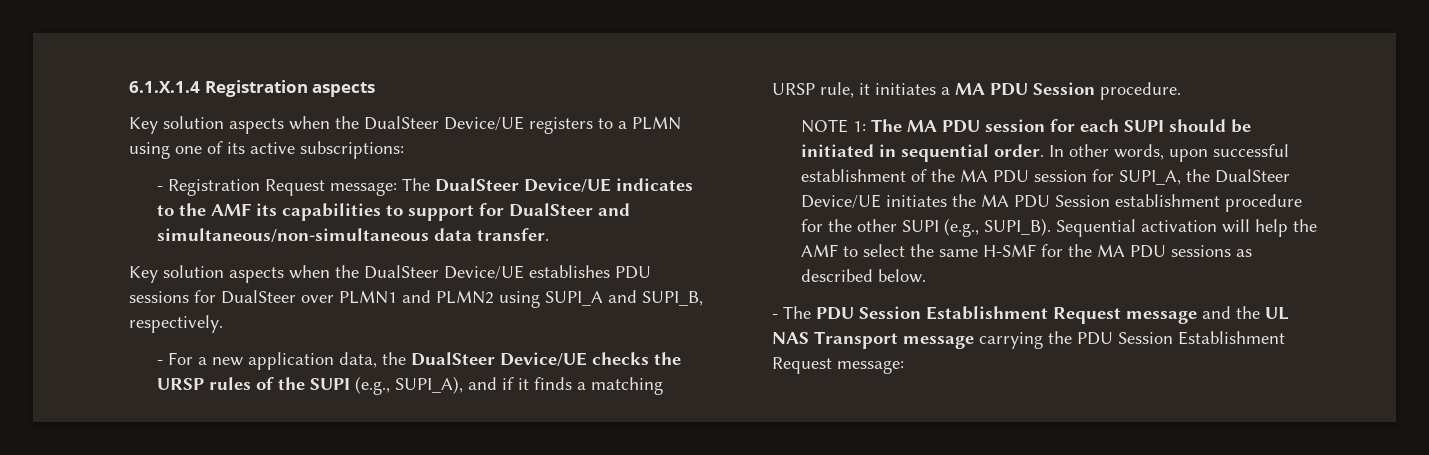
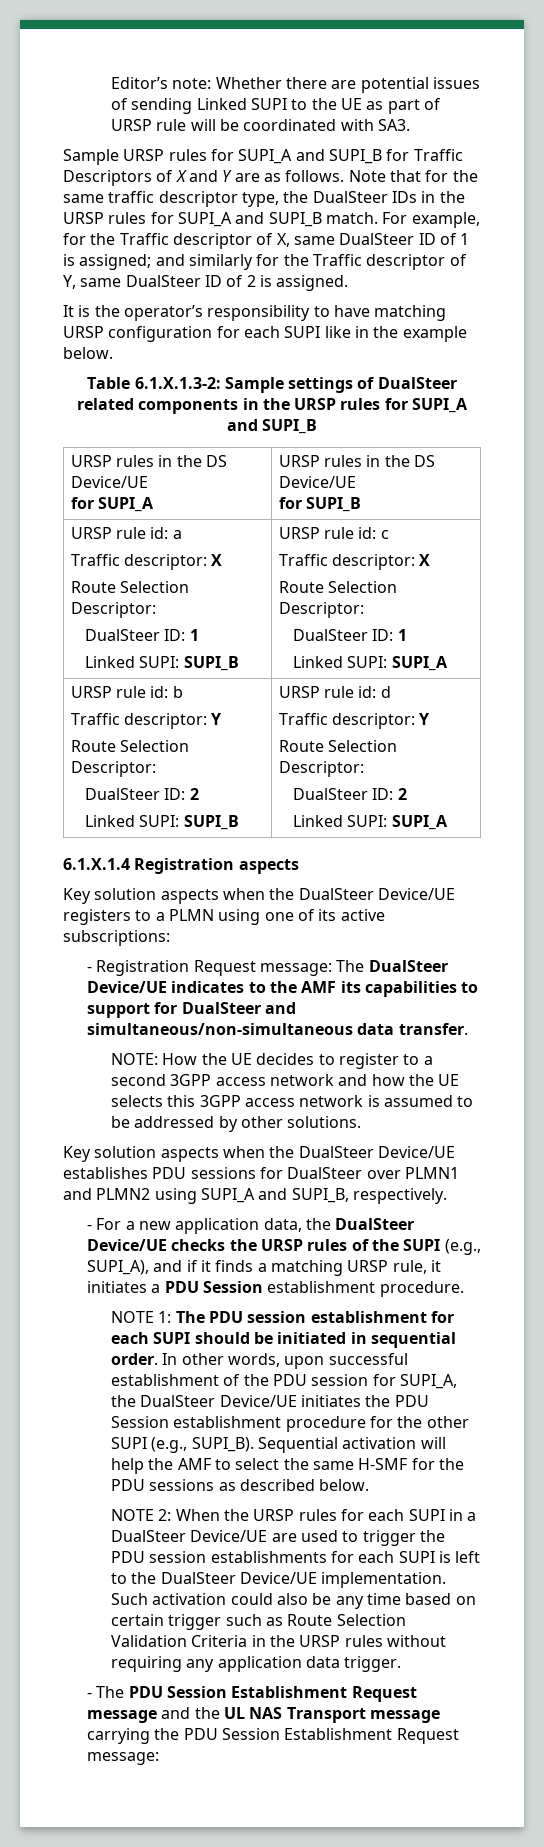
+ Editor’s note: Whether there are potential issues of sending Linked SUPI to the UE as part of URSP rule will be coordinated with SA3.
+ Sample URSP rules for SUPI_A and SUPI_B for Traffic Descriptors of X and Y are as follows. Note that for the same traffic descriptor type, the DualSteer IDs in the URSP rules for SUPI_A and SUPI_B match. For example, for the Traffic descriptor of X, same DualSteer ID of 1 is assigned; and similarly for the Traffic descriptor of Y, same DualSteer ID of 2 is assigned.
+ It is the operator’s responsibility to have matching URSP configuration for each SUPI like in the example below.
+ Table 6.1.X.1.3-2: Sample settings of DualSteer related components in the URSP rules for SUPI_A and SUPI_B
+ URSP rules in the DS Device/UE
+ for SUPI_A | URSP rules in the DS Device/UE
+ for SUPI_B
+ URSP rule id: a
+ Traffic descriptor: X
+ Route Selection Descriptor:
+ DualSteer ID: 1
+ Linked SUPI: SUPI_B | URSP rule id: c
+ Traffic descriptor: X
+ Route Selection Descriptor:
+ DualSteer ID: 1
+ Linked SUPI: SUPI_A
+ URSP rule id: b
+ Traffic descriptor: Y
+ Route Selection Descriptor:
+ DualSteer ID: 2
+ Linked SUPI: SUPI_B | URSP rule id: d
+ Traffic descriptor: Y
+ Route Selection Descriptor:
+ DualSteer ID: 2
+ Linked SUPI: SUPI_A
+ NOTE: How the UE decides to register to a second 3GPP access network and how the UE selects this 3GPP access network is assumed to be addressed by other solutions.
- - For a new application data, the DualSteer Device/UE checks the URSP rules of the SUPI (e.g., SUPI_A), and if it finds a matching URSP rule, it initiates a MA PDU Session procedure.
+ - For a new application data, the DualSteer Device/UE checks the URSP rules of the SUPI (e.g., SUPI_A), and if it finds a matching URSP rule, it initiates a PDU Session establishment procedure.
- NOTE 1: The MA PDU session for each SUPI should be initiated in sequential order.
+ NOTE 1: The PDU session establishment for each SUPI should be initiated in sequential order.
- In other words, upon successful establishment of the MA PDU session for SUPI_A, the DualSteer Device/UE initiates the MA PDU Session establishment procedure for the other SUPI (e.g., SUPI_B).
+ In other words, upon successful establishment of the PDU session for SUPI_A, the DualSteer Device/UE initiates the PDU Session establishment procedure for the other SUPI (e.g., SUPI_B).
- Sequential activation will help the AMF to select the same H-SMF for the MA PDU sessions as described below.
+ Sequential activation will help the AMF to select the same H-SMF for the PDU sessions as described below.
+ NOTE 2: When the URSP rules for each SUPI in a DualSteer Device/UE are used to trigger the PDU session establishments for each SUPI is left to the DualSteer Device/UE implementation. Such activation could also be any time based on certain trigger such as Route Selection Validation Criteria in the URSP rules without requiring any application data trigger.

